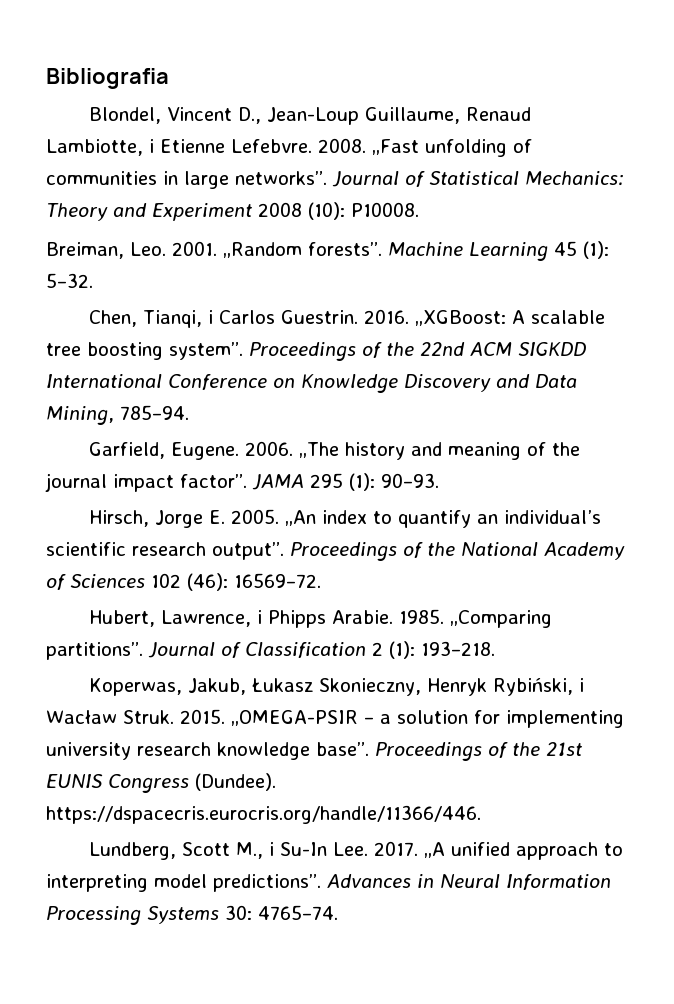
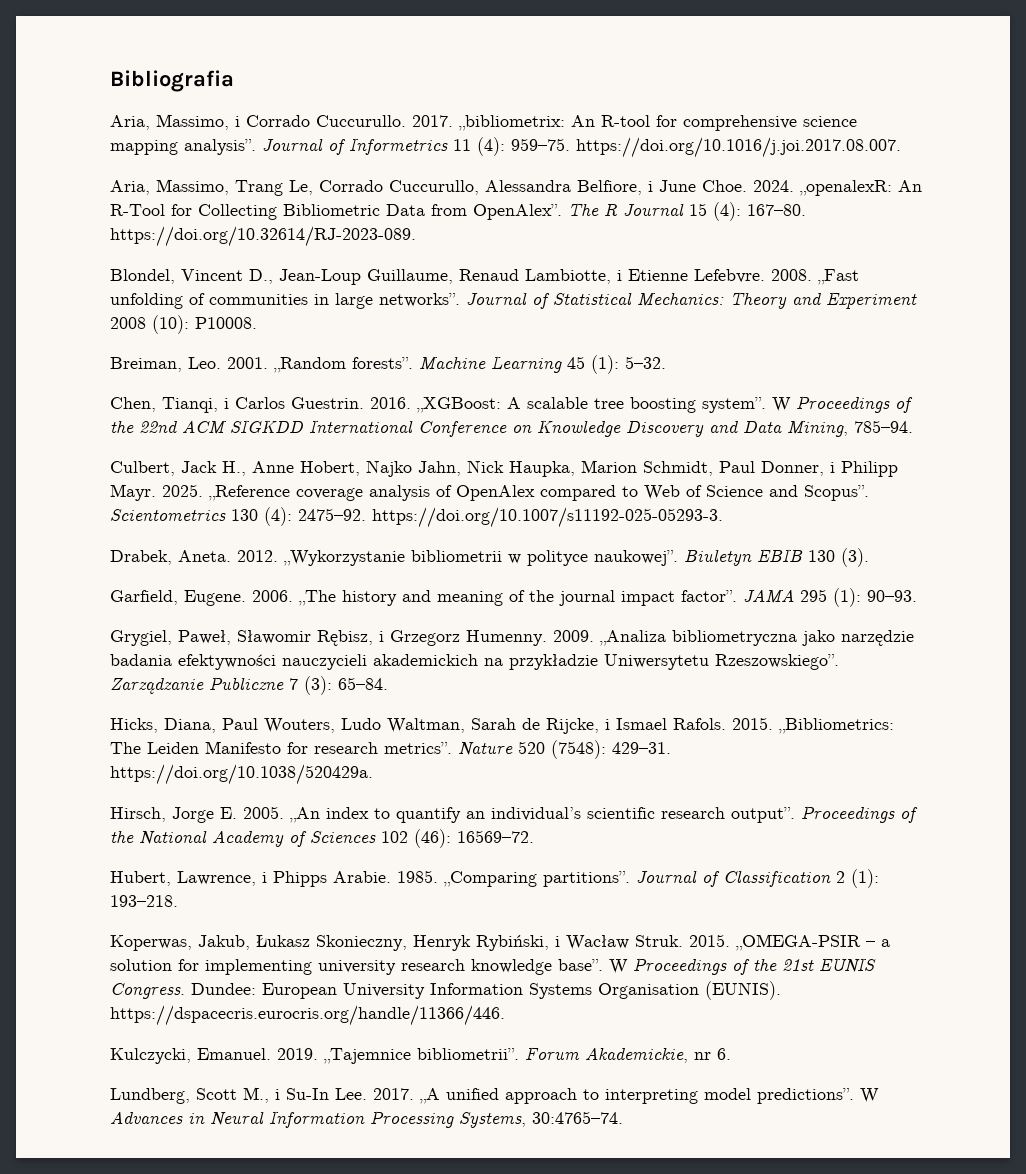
+ Aria, Massimo, i Corrado Cuccurullo. 2017. „bibliometrix: An R-tool for comprehensive science mapping analysis”. Journal of Informetrics 11 (4): 959–75. https://doi.org/10.1016/j.joi.2017.08.007.
+ Aria, Massimo, Trang Le, Corrado Cuccurullo, Alessandra Belfiore, i June Choe. 2024. „openalexR: An R-Tool for Collecting Bibliometric Data from OpenAlex”. The R Journal 15 (4): 167–80. https://doi.org/10.32614/RJ-2023-089.
- Proceedings of the 22nd ACM SIGKDD International Conference on Knowledge Discovery and Data Mining, 785–94.
+ W Proceedings of the 22nd ACM SIGKDD International Conference on Knowledge Discovery and Data Mining, 785–94.
+ Culbert, Jack H., Anne Hobert, Najko Jahn, Nick Haupka, Marion Schmidt, Paul Donner, i Philipp Mayr. 2025. „Reference coverage analysis of OpenAlex compared to Web of Science and Scopus”. Scientometrics 130 (4): 2475–92. https://doi.org/10.1007/s11192-025-05293-3.
+ Drabek, Aneta. 2012. „Wykorzystanie bibliometrii w polityce naukowej”. Biuletyn EBIB 130 (3).
+ Grygiel, Paweł, Sławomir Rębisz, i Grzegorz Humenny. 2009. „Analiza bibliometryczna jako narzędzie badania efektywności nauczycieli akademickich na przykładzie Uniwersytetu Rzeszowskiego”. Zarządzanie Publiczne 7 (3): 65–84.
+ Hicks, Diana, Paul Wouters, Ludo Waltman, Sarah de Rijcke, i Ismael Rafols. 2015. „Bibliometrics: The Leiden Manifesto for research metrics”. Nature 520 (7548): 429–31. https://doi.org/10.1038/520429a.
- Proceedings of the 21st EUNIS Congress (Dundee). https://dspacecris.eurocris.org/handle/11366/446.
+ W Proceedings of the 21st EUNIS Congress. Dundee: European University Information Systems Organisation (EUNIS). https://dspacecris.eurocris.org/handle/11366/446.
+ Kulczycki, Emanuel. 2019. „Tajemnice bibliometrii”. Forum Akademickie, nr 6.
- Advances in Neural Information Processing Systems 30: 4765–74.
+ W Advances in Neural Information Processing Systems, 30:4765–74.

